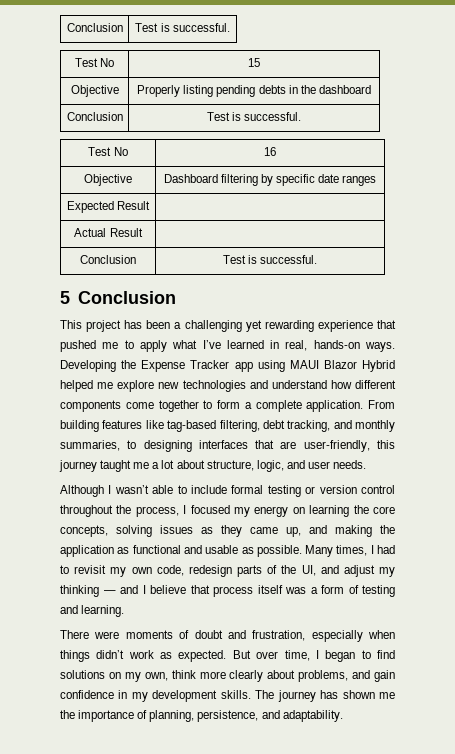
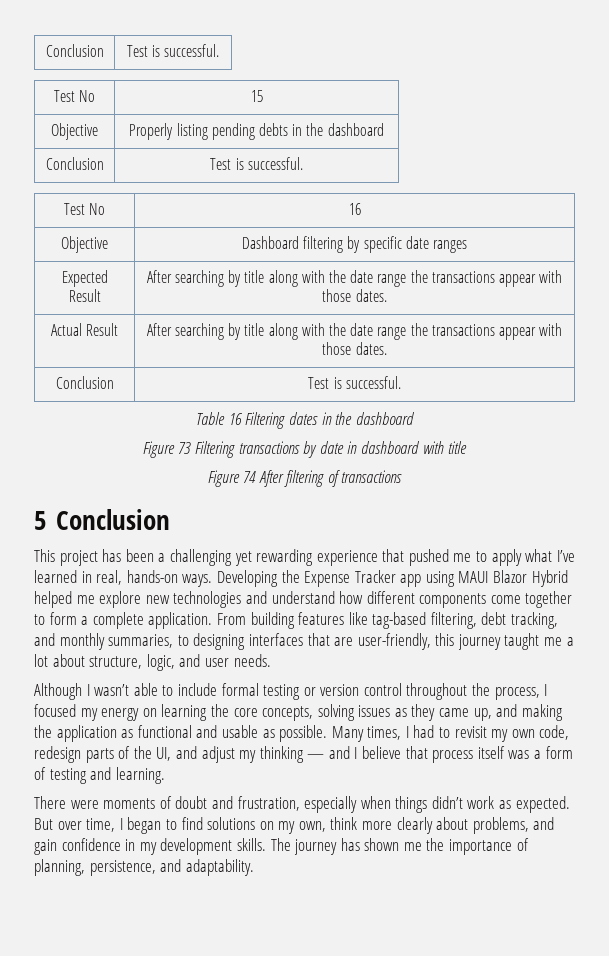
- Expected Result |
- Actual Result |
+ Expected Result | After searching by title along with the date range the transactions appear with those dates.
+ Actual Result | After searching by title along with the date range the transactions appear with those dates.
  Conclusion | Test is successful.
+ Table 16 Filtering dates in the dashboard
+ Figure 73 Filtering transactions by date in dashboard with title
+ Figure 74 After filtering of transactions

